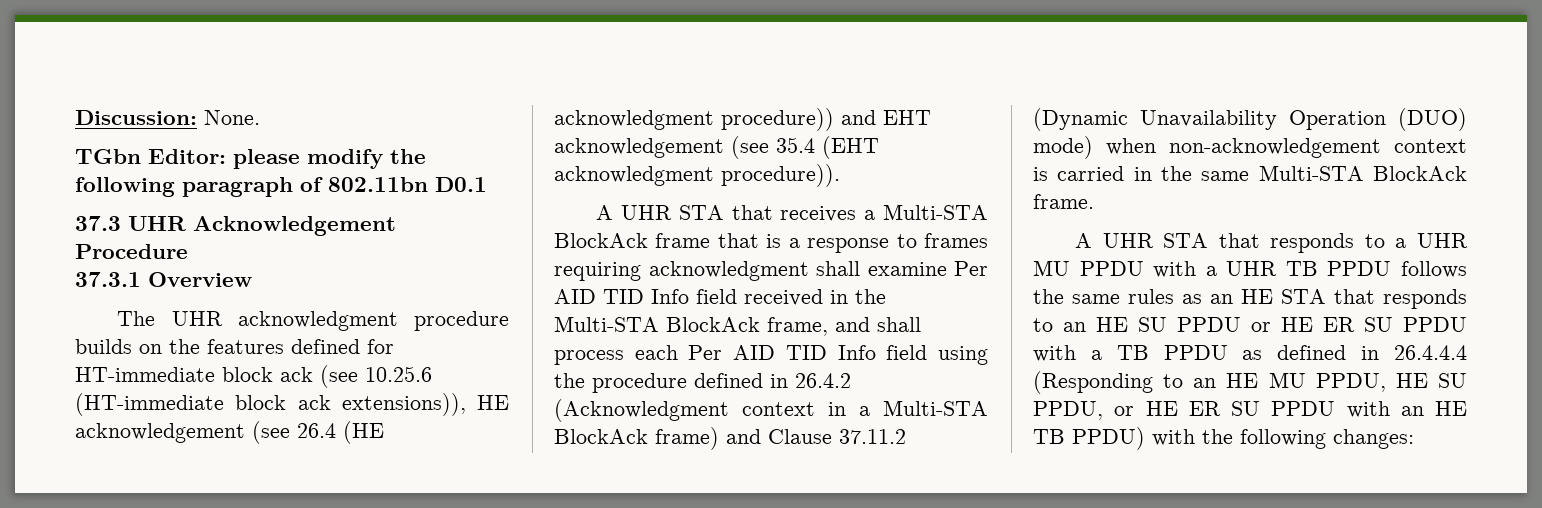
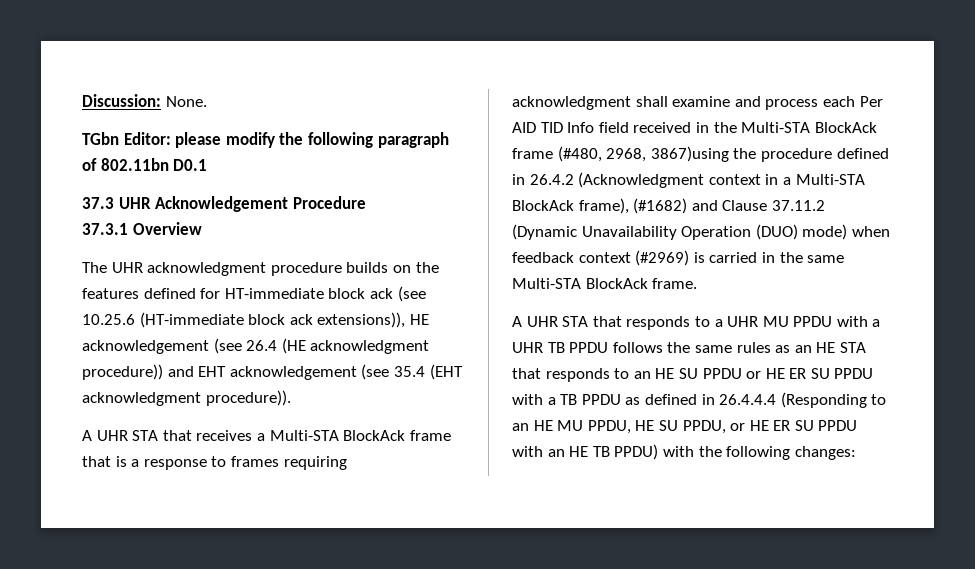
- A UHR STA that receives a Multi-STA BlockAck frame that is a response to frames requiring acknowledgment shall examine Per AID TID Info field received in the Multi-STA BlockAck frame, and shall process each Per AID TID Info field using the procedure defined in 26.4.2 (Acknowledgment context in a Multi-STA BlockAck frame) and Clause 37.11.2 (Dynamic Unavailability Operation (DUO) mode) when non-acknowledgement context is carried in the same Multi-STA BlockAck frame.
+ A UHR STA that receives a Multi-STA BlockAck frame that is a response to frames requiring acknowledgment shall examine and process each Per AID TID Info field received in the Multi-STA BlockAck frame (#480, 2968, 3867)using the procedure defined in 26.4.2 (Acknowledgment context in a Multi-STA BlockAck frame), (#1682) and Clause 37.11.2 (Dynamic Unavailability Operation (DUO) mode) when feedback context (#2969) is carried in the same Multi-STA BlockAck frame.

